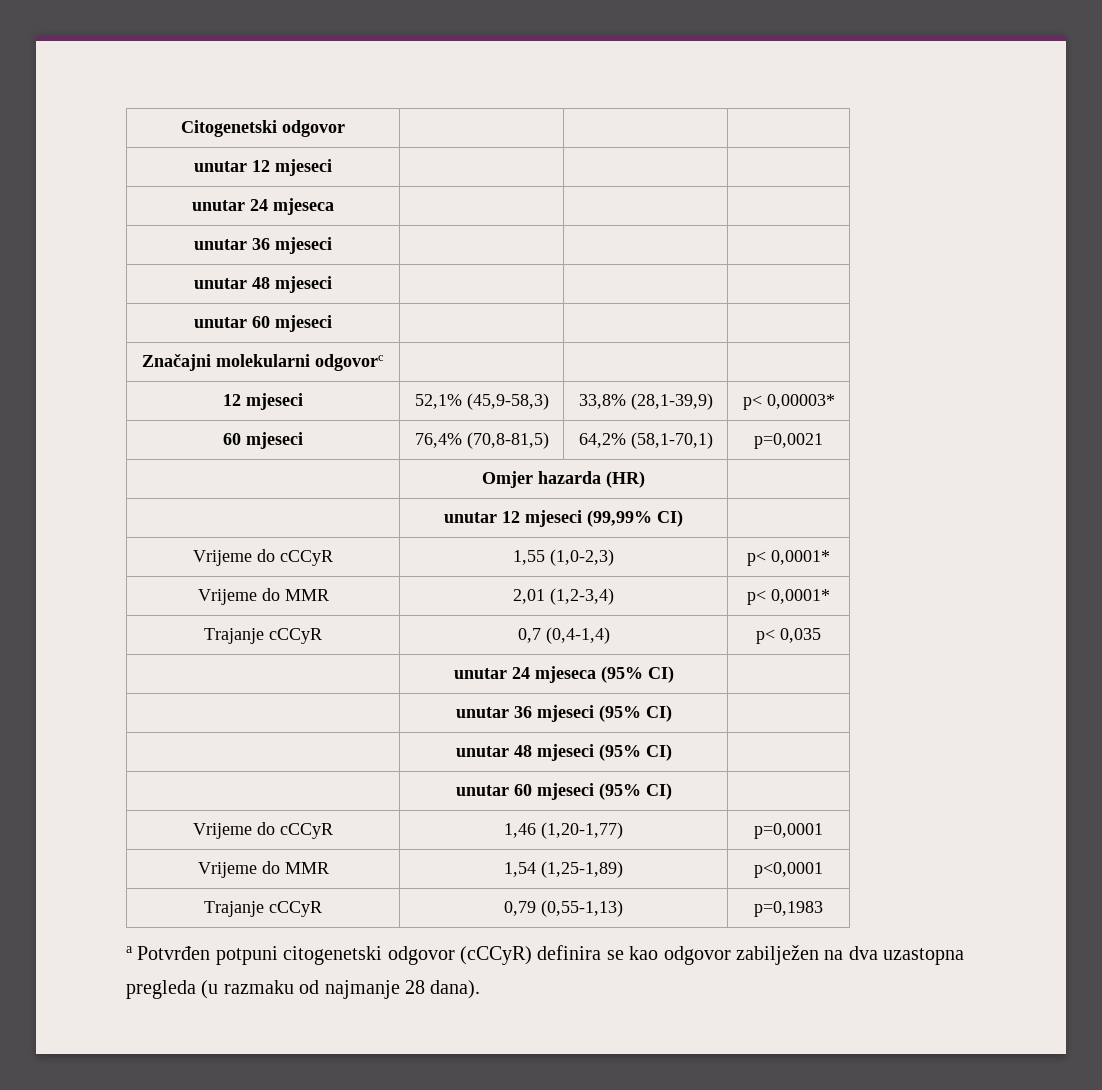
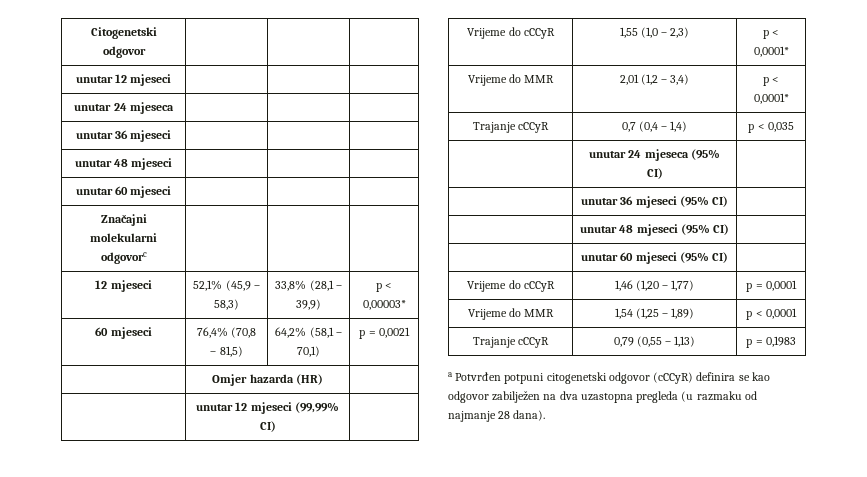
- 12 mjeseci | 52,1% (45,9-58,3) | 33,8% (28,1-39,9) | p< 0,00003*
- 60 mjeseci | 76,4% (70,8-81,5) | 64,2% (58,1-70,1) | p=0,0021
+ 12 mjeseci | 52,1% (45,9 – 58,3) | 33,8% (28,1 – 39,9) | p < 0,00003*
+ 60 mjeseci | 76,4% (70,8 – 81,5) | 64,2% (58,1 – 70,1) | p = 0,0021
- Vrijeme do cCCyR | 1,55 (1,0-2,3) | p< 0,0001*
+ Vrijeme do cCCyR | 1,55 (1,0 – 2,3) | p < 0,0001*
- Vrijeme do MMR | 2,01 (1,2-3,4) | p< 0,0001*
+ Vrijeme do MMR | 2,01 (1,2 – 3,4) | p < 0,0001*
- Trajanje cCCyR | 0,7 (0,4-1,4) | p< 0,035
+ Trajanje cCCyR | 0,7 (0,4 – 1,4) | p < 0,035
- Vrijeme do cCCyR | 1,46 (1,20-1,77) | p=0,0001
- Vrijeme do MMR | 1,54 (1,25-1,89) | p<0,0001
- Trajanje cCCyR | 0,79 (0,55-1,13) | p=0,1983
+ Vrijeme do cCCyR | 1,46 (1,20 – 1,77) | p = 0,0001
+ Vrijeme do MMR | 1,54 (1,25 – 1,89) | p < 0,0001
+ Trajanje cCCyR | 0,79 (0,55 – 1,13) | p = 0,1983

